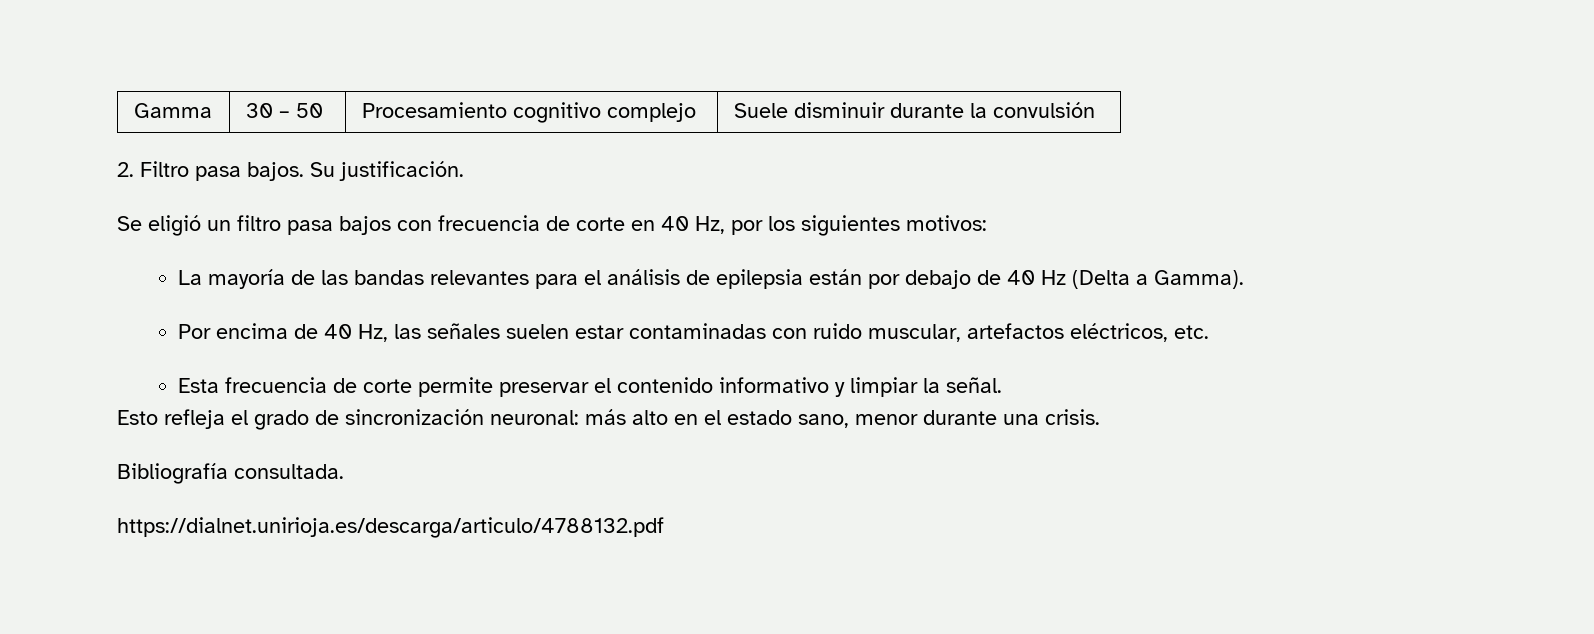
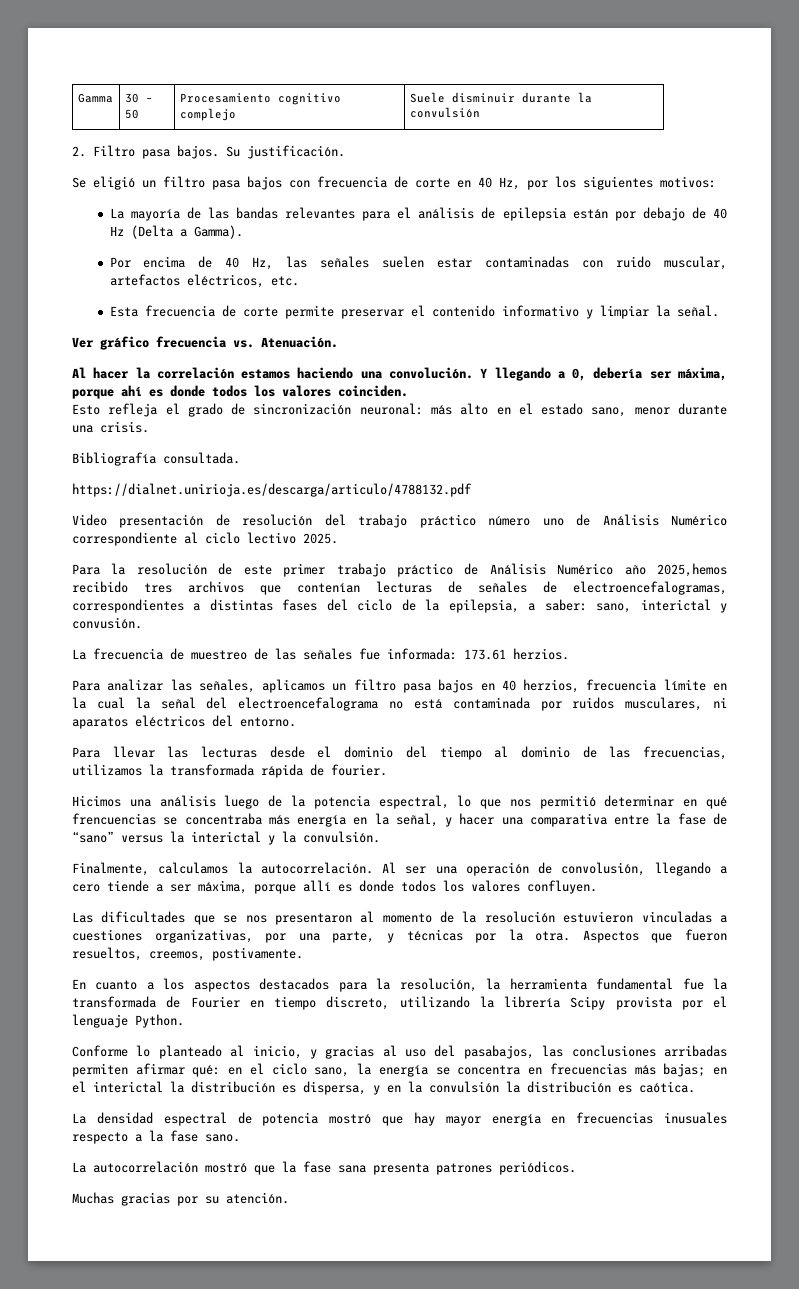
+ Ver gráfico frecuencia vs. Atenuación.
+ Al hacer la correlación estamos haciendo una convolución. Y llegando a 0, debería ser máxima, porque ahí es donde todos los valores coinciden.
+ Video presentación de resolución del trabajo práctico número uno de Análisis Numérico correspondiente al ciclo lectivo 2025.
+ Para la resolución de este primer trabajo práctico de Análisis Numérico año 2025,hemos recibido tres archivos que contenían lecturas de señales de electroencefalogramas, correspondientes a distintas fases del ciclo de la epilepsia, a saber: sano, interictal y convusión.
+ La frecuencia de muestreo de las señales fue informada: 173.61 herzios.
+ Para analizar las señales, aplicamos un filtro pasa bajos en 40 herzios, frecuencia límite en la cual la señal del electroencefalograma no está contaminada por ruidos musculares, ni aparatos eléctricos del entorno.
+ Para llevar las lecturas desde el dominio del tiempo al dominio de las frecuencias, utilizamos la transformada rápida de fourier.
+ Hicimos una análisis luego de la potencia espectral, lo que nos permitió determinar en qué frencuencias se concentraba más energía en la señal, y hacer una comparativa entre la fase de “sano” versus la interictal y la convulsión.
+ Finalmente, calculamos la autocorrelación. Al ser una operación de convolusión, llegando a cero tiende a ser máxima, porque allí es donde todos los valores confluyen.
+ Las dificultades que se nos presentaron al momento de la resolución estuvieron vinculadas a cuestiones organizativas, por una parte, y técnicas por la otra. Aspectos que fueron resueltos, creemos, postivamente.
+ En cuanto a los aspectos destacados para la resolución, la herramienta fundamental fue la transformada de Fourier en tiempo discreto, utilizando la librería Scipy provista por el lenguaje Python.
+ Conforme lo planteado al inicio, y gracias al uso del pasabajos, las conclusiones arribadas permiten afirmar qué: en el ciclo sano, la energía se concentra en frecuencias más bajas; en el interictal la distribución es dispersa, y en la convulsión la distribución es caótica.
+ La densidad espectral de potencia mostró que hay mayor energía en frecuencias inusuales respecto a la fase sano.
+ La autocorrelación mostró que la fase sana presenta patrones periódicos.
+ Muchas gracias por su atención.

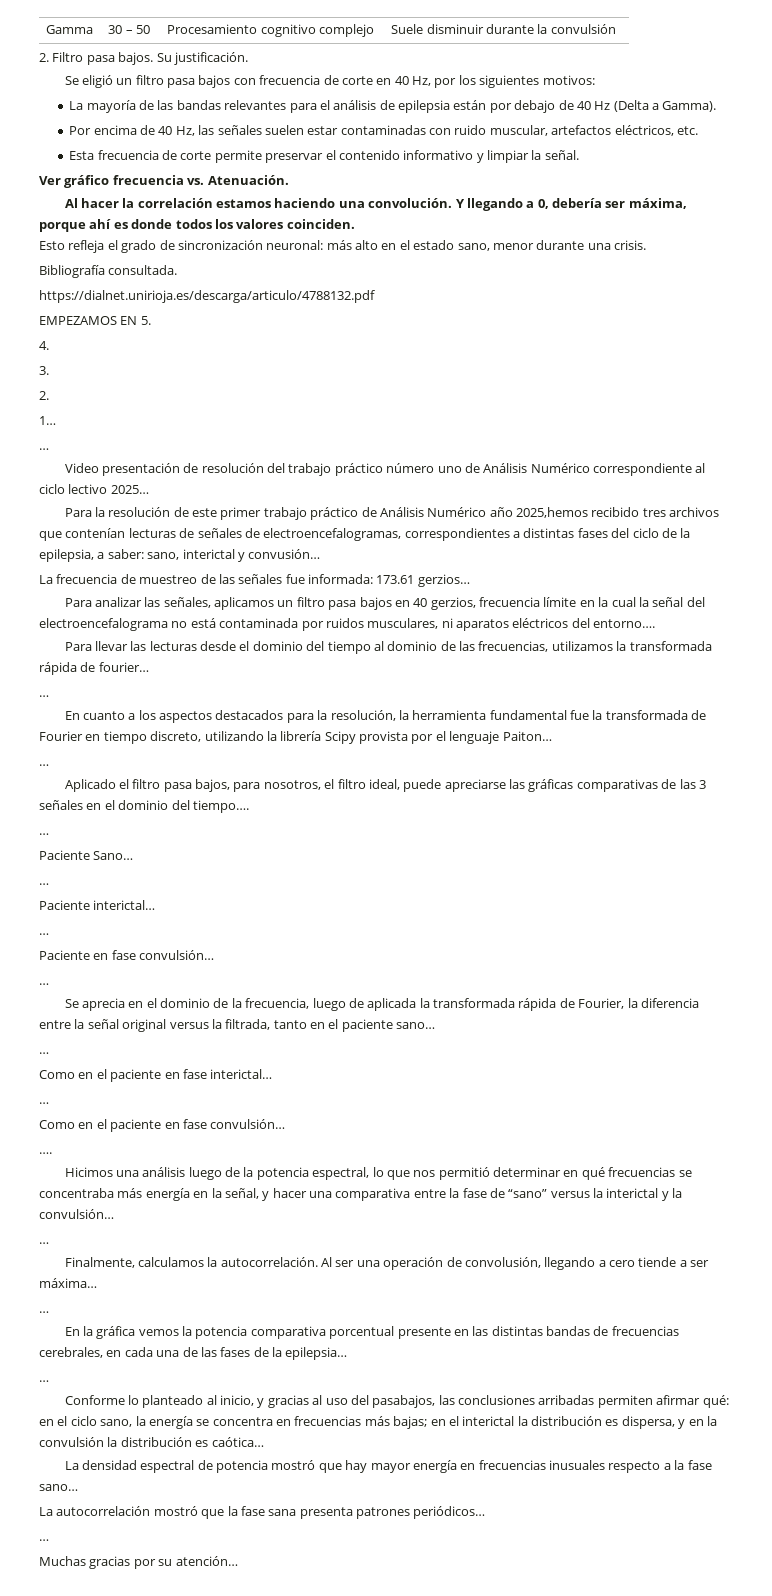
+ EMPEZAMOS EN 5.
+ 4.
+ 3.
+ 2.
+ 1…
+ …
- Video presentación de resolución del trabajo práctico número uno de Análisis Numérico correspondiente al ciclo lectivo 2025.
+ Video presentación de resolución del trabajo práctico número uno de Análisis Numérico correspondiente al ciclo lectivo 2025…
- Para la resolución de este primer trabajo práctico de Análisis Numérico año 2025,hemos recibido tres archivos que contenían lecturas de señales de electroencefalogramas, correspondientes a distintas fases del ciclo de la epilepsia, a saber: sano, interictal y convusión.
+ Para la resolución de este primer trabajo práctico de Análisis Numérico año 2025,hemos recibido tres archivos que contenían lecturas de señales de electroencefalogramas, correspondientes a distintas fases del ciclo de la epilepsia, a saber: sano, interictal y convusión…
- La frecuencia de muestreo de las señales fue informada: 173.61 herzios.
+ La frecuencia de muestreo de las señales fue informada: 173.61 gerzios…
- Para analizar las señales, aplicamos un filtro pasa bajos en 40 herzios, frecuencia límite en la cual la señal del electroencefalograma no está contaminada por ruidos musculares, ni aparatos eléctricos del entorno.
+ Para analizar las señales, aplicamos un filtro pasa bajos en 40 gerzios, frecuencia límite en la cual la señal del electroencefalograma no está contaminada por ruidos musculares, ni aparatos eléctricos del entorno….
- Para llevar las lecturas desde el dominio del tiempo al dominio de las frecuencias, utilizamos la transformada rápida de fourier.
- Hicimos una análisis luego de la potencia espectral, lo que nos permitió determinar en qué frencuencias se concentraba más energía en la señal, y hacer una comparativa entre la fase de “sano” versus la interictal y la convulsión.
- Finalmente, calculamos la autocorrelación. Al ser una operación de convolusión, llegando a cero tiende a ser máxima, porque allí es donde todos los valores confluyen.
- Las dificultades que se nos presentaron al momento de la resolución estuvieron vinculadas a cuestiones organizativas, por una parte, y técnicas por la otra. Aspectos que fueron resueltos, creemos, postivamente.
+ Para llevar las lecturas desde el dominio del tiempo al dominio de las frecuencias, utilizamos la transformada rápida de fourier…
+ …
- En cuanto a los aspectos destacados para la resolución, la herramienta fundamental fue la transformada de Fourier en tiempo discreto, utilizando la librería Scipy provista por el lenguaje Python.
+ En cuanto a los aspectos destacados para la resolución, la herramienta fundamental fue la transformada de Fourier en tiempo discreto, utilizando la librería Scipy provista por el lenguaje Paiton…
+ …
+ Aplicado el filtro pasa bajos, para nosotros, el filtro ideal, puede apreciarse las gráficas comparativas de las 3 señales en el dominio del tiempo….
+ …
+ Paciente Sano…
+ …
+ Paciente interictal…
+ …
+ Paciente en fase convulsión…
+ …
+ Se aprecia en el dominio de la frecuencia, luego de aplicada la transformada rápida de Fourier, la diferencia entre la señal original versus la filtrada, tanto en el paciente sano…
+ …
+ Como en el paciente en fase interictal…
+ …
+ Como en el paciente en fase convulsión…
+ ….
+ Hicimos una análisis luego de la potencia espectral, lo que nos permitió determinar en qué frecuencias se concentraba más energía en la señal, y hacer una comparativa entre la fase de “sano” versus la interictal y la convulsión…
+ …
+ Finalmente, calculamos la autocorrelación. Al ser una operación de convolusión, llegando a cero tiende a ser máxima…
+ …
+ En la gráfica vemos la potencia comparativa porcentual presente en las distintas bandas de frecuencias cerebrales, en cada una de las fases de la epilepsia…
+ …
- Conforme lo planteado al inicio, y gracias al uso del pasabajos, las conclusiones arribadas permiten afirmar qué: en el ciclo sano, la energía se concentra en frecuencias más bajas; en el interictal la distribución es dispersa, y en la convulsión la distribución es caótica.
+ Conforme lo planteado al inicio, y gracias al uso del pasabajos, las conclusiones arribadas permiten afirmar qué: en el ciclo sano, la energía se concentra en frecuencias más bajas; en el interictal la distribución es dispersa, y en la convulsión la distribución es caótica…
- La densidad espectral de potencia mostró que hay mayor energía en frecuencias inusuales respecto a la fase sano.
+ La densidad espectral de potencia mostró que hay mayor energía en frecuencias inusuales respecto a la fase sano…
- La autocorrelación mostró que la fase sana presenta patrones periódicos.
+ La autocorrelación mostró que la fase sana presenta patrones periódicos…
+ …
- Muchas gracias por su atención.
+ Muchas gracias por su atención…

